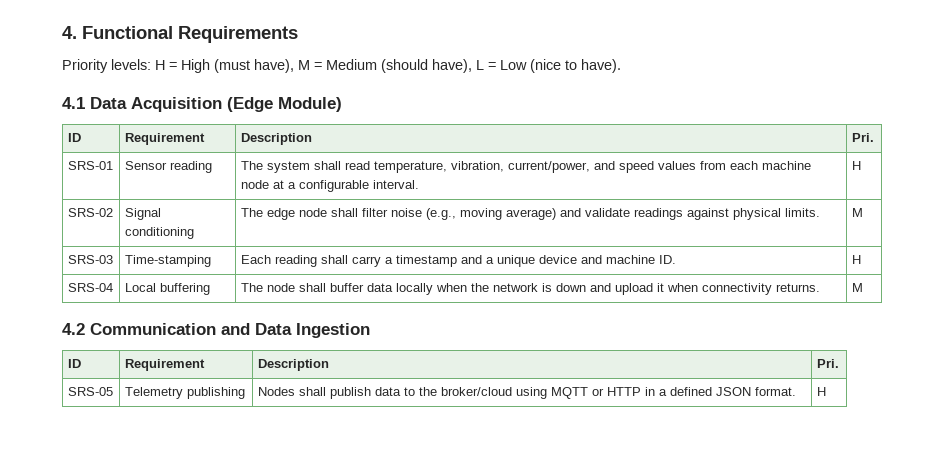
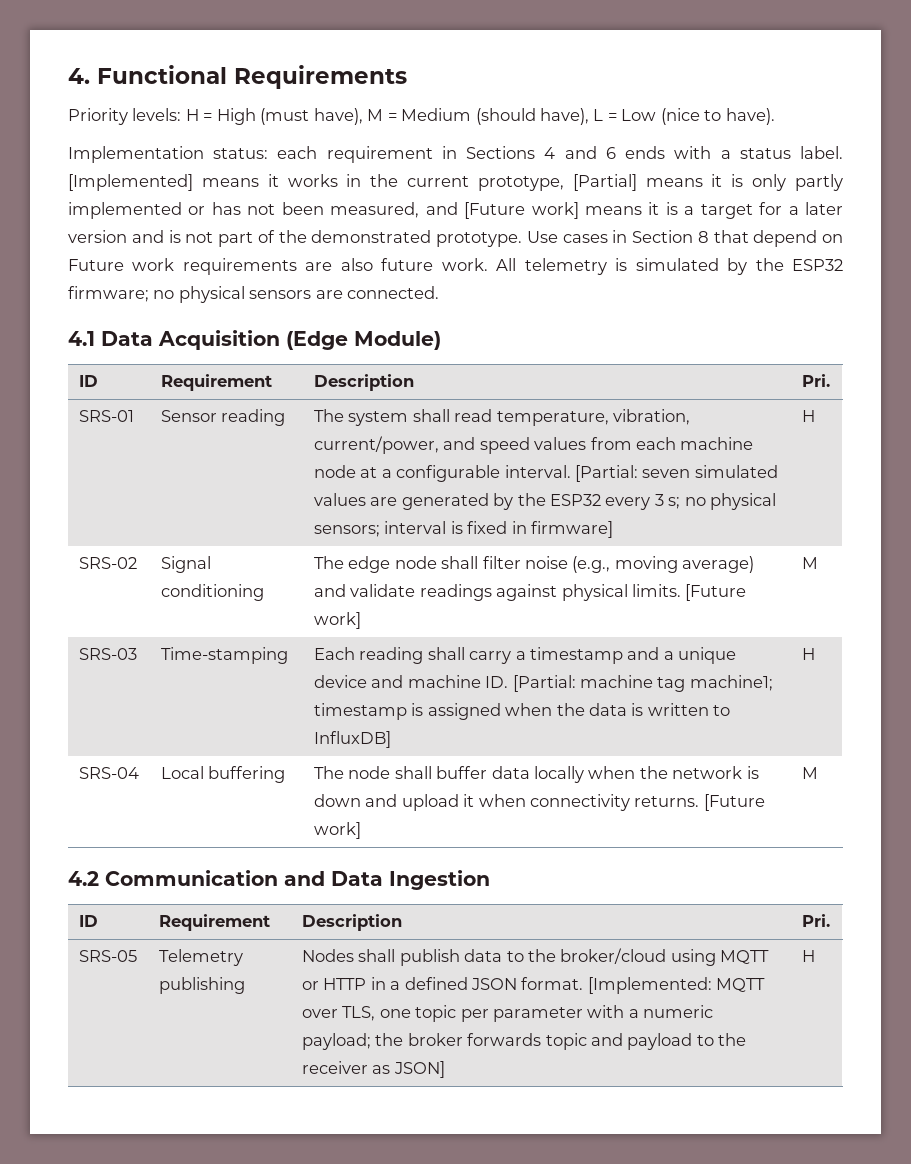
+ Implementation status: each requirement in Sections 4 and 6 ends with a status label. [Implemented] means it works in the current prototype, [Partial] means it is only partly implemented or has not been measured, and [Future work] means it is a target for a later version and is not part of the demonstrated prototype. Use cases in Section 8 that depend on Future work requirements are also future work. All telemetry is simulated by the ESP32 firmware; no physical sensors are connected.
+ [Partial: seven simulated values are generated by the ESP32 every 3 s; no physical sensors; interval is fixed in firmware]
- SRS-02 | Signal conditioning | The edge node shall filter noise (e.g., moving average) and validate readings against physical limits. | M
+ SRS-02 | Signal conditioning | The edge node shall filter noise (e.g., moving average) and validate readings against physical limits. [Future work] | M
- SRS-03 | Time-stamping | Each reading shall carry a timestamp and a unique device and machine ID. | H
+ SRS-03 | Time-stamping | Each reading shall carry a timestamp and a unique device and machine ID. [Partial: machine tag machine1; timestamp is assigned when the data is written to InfluxDB] | H
- SRS-04 | Local buffering | The node shall buffer data locally when the network is down and upload it when connectivity returns. | M
+ SRS-04 | Local buffering | The node shall buffer data locally when the network is down and upload it when connectivity returns. [Future work] | M
+ [Implemented: MQTT over TLS, one topic per parameter with a numeric payload; the broker forwards topic and payload to the receiver as JSON]

